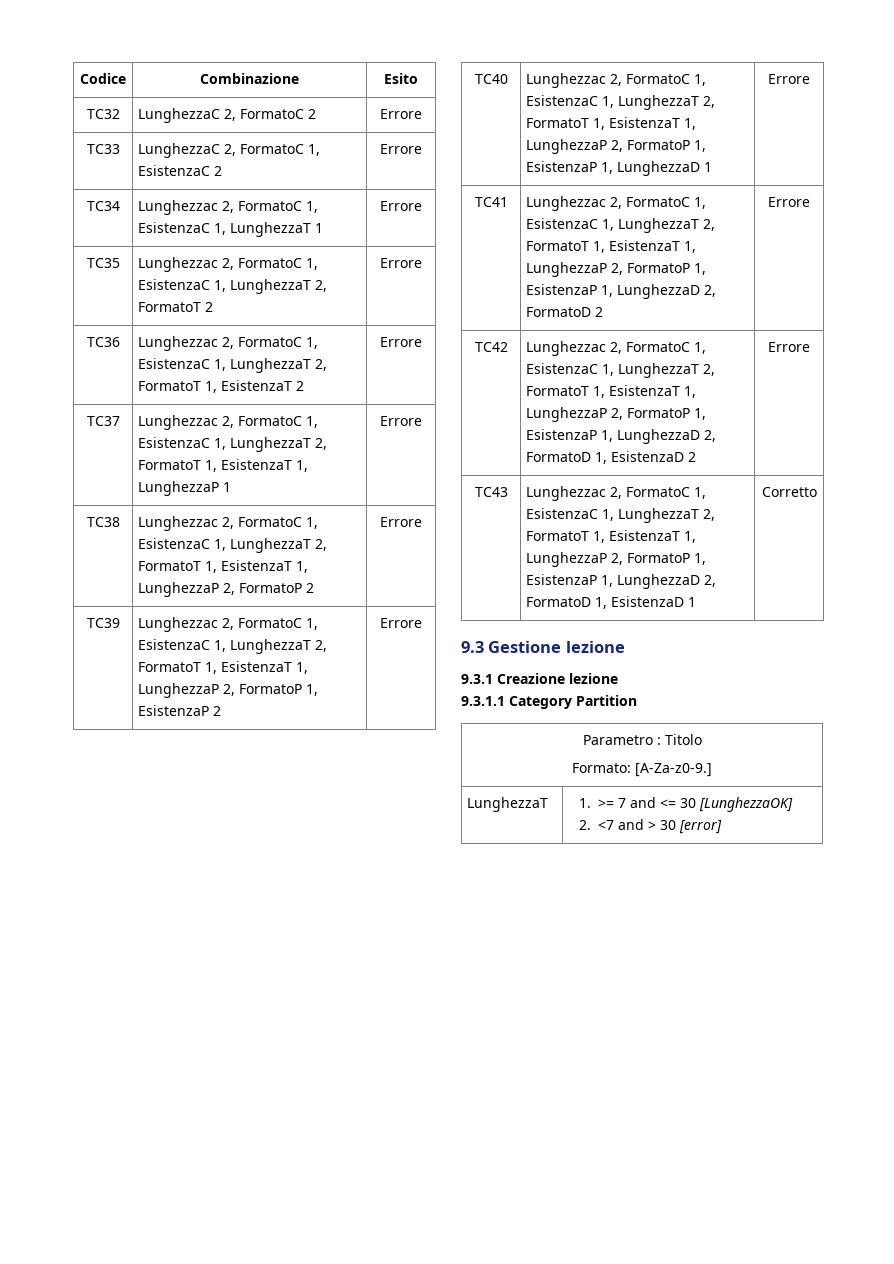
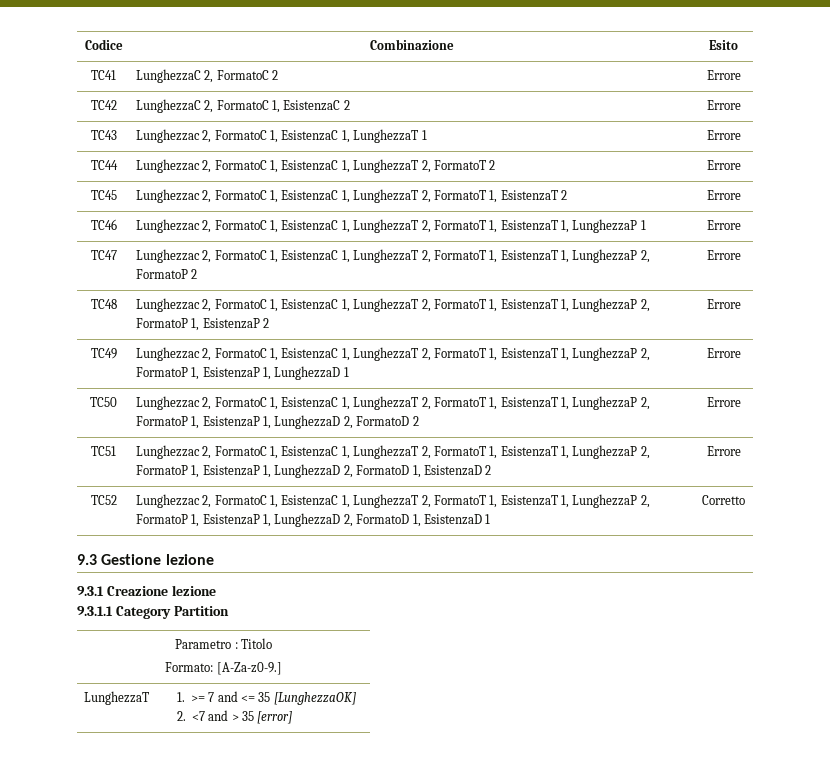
- TC32 | LunghezzaC 2, FormatoC 2 | Errore
+ TC41 | LunghezzaC 2, FormatoC 2 | Errore
- TC33 | LunghezzaC 2, FormatoC 1, EsistenzaC 2 | Errore
+ TC42 | LunghezzaC 2, FormatoC 1, EsistenzaC 2 | Errore
- TC34 | Lunghezzac 2, FormatoC 1, EsistenzaC 1, LunghezzaT 1 | Errore
+ TC43 | Lunghezzac 2, FormatoC 1, EsistenzaC 1, LunghezzaT 1 | Errore
- TC35 | Lunghezzac 2, FormatoC 1, EsistenzaC 1, LunghezzaT 2, FormatoT 2 | Errore
+ TC44 | Lunghezzac 2, FormatoC 1, EsistenzaC 1, LunghezzaT 2, FormatoT 2 | Errore
- TC36 | Lunghezzac 2, FormatoC 1, EsistenzaC 1, LunghezzaT 2, FormatoT 1, EsistenzaT 2 | Errore
+ TC45 | Lunghezzac 2, FormatoC 1, EsistenzaC 1, LunghezzaT 2, FormatoT 1, EsistenzaT 2 | Errore
- TC37 | Lunghezzac 2, FormatoC 1, EsistenzaC 1, LunghezzaT 2, FormatoT 1, EsistenzaT 1, LunghezzaP 1 | Errore
+ TC46 | Lunghezzac 2, FormatoC 1, EsistenzaC 1, LunghezzaT 2, FormatoT 1, EsistenzaT 1, LunghezzaP 1 | Errore
- TC38 | Lunghezzac 2, FormatoC 1, EsistenzaC 1, LunghezzaT 2, FormatoT 1, EsistenzaT 1, LunghezzaP 2, FormatoP 2 | Errore
+ TC47 | Lunghezzac 2, FormatoC 1, EsistenzaC 1, LunghezzaT 2, FormatoT 1, EsistenzaT 1, LunghezzaP 2, FormatoP 2 | Errore
- TC39 | Lunghezzac 2, FormatoC 1, EsistenzaC 1, LunghezzaT 2, FormatoT 1, EsistenzaT 1, LunghezzaP 2, FormatoP 1, EsistenzaP 2 | Errore
+ TC48 | Lunghezzac 2, FormatoC 1, EsistenzaC 1, LunghezzaT 2, FormatoT 1, EsistenzaT 1, LunghezzaP 2, FormatoP 1, EsistenzaP 2 | Errore
- TC40 | Lunghezzac 2, FormatoC 1, EsistenzaC 1, LunghezzaT 2, FormatoT 1, EsistenzaT 1, LunghezzaP 2, FormatoP 1, EsistenzaP 1, LunghezzaD 1 | Errore
+ TC49 | Lunghezzac 2, FormatoC 1, EsistenzaC 1, LunghezzaT 2, FormatoT 1, EsistenzaT 1, LunghezzaP 2, FormatoP 1, EsistenzaP 1, LunghezzaD 1 | Errore
- TC41 | Lunghezzac 2, FormatoC 1, EsistenzaC 1, LunghezzaT 2, FormatoT 1, EsistenzaT 1, LunghezzaP 2, FormatoP 1, EsistenzaP 1, LunghezzaD 2, FormatoD 2 | Errore
+ TC50 | Lunghezzac 2, FormatoC 1, EsistenzaC 1, LunghezzaT 2, FormatoT 1, EsistenzaT 1, LunghezzaP 2, FormatoP 1, EsistenzaP 1, LunghezzaD 2, FormatoD 2 | Errore
- TC42 | Lunghezzac 2, FormatoC 1, EsistenzaC 1, LunghezzaT 2, FormatoT 1, EsistenzaT 1, LunghezzaP 2, FormatoP 1, EsistenzaP 1, LunghezzaD 2, FormatoD 1, EsistenzaD 2 | Errore
+ TC51 | Lunghezzac 2, FormatoC 1, EsistenzaC 1, LunghezzaT 2, FormatoT 1, EsistenzaT 1, LunghezzaP 2, FormatoP 1, EsistenzaP 1, LunghezzaD 2, FormatoD 1, EsistenzaD 2 | Errore
- TC43 | Lunghezzac 2, FormatoC 1, EsistenzaC 1, LunghezzaT 2, FormatoT 1, EsistenzaT 1, LunghezzaP 2, FormatoP 1, EsistenzaP 1, LunghezzaD 2, FormatoD 1, EsistenzaD 1 | Corretto
+ TC52 | Lunghezzac 2, FormatoC 1, EsistenzaC 1, LunghezzaT 2, FormatoT 1, EsistenzaT 1, LunghezzaP 2, FormatoP 1, EsistenzaP 1, LunghezzaD 2, FormatoD 1, EsistenzaD 1 | Corretto
- LunghezzaT | 1. >= 7 and <= 30 [LunghezzaOK]
- 2. <7 and > 30 [error]
+ LunghezzaT | 1. >= 7 and <= 35 [LunghezzaOK]
+ 2. <7 and > 35 [error]

